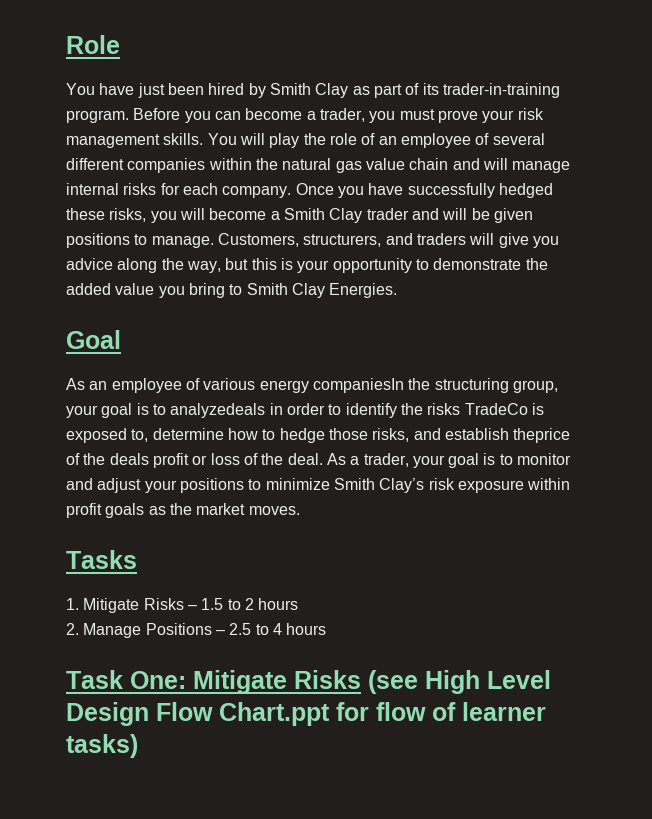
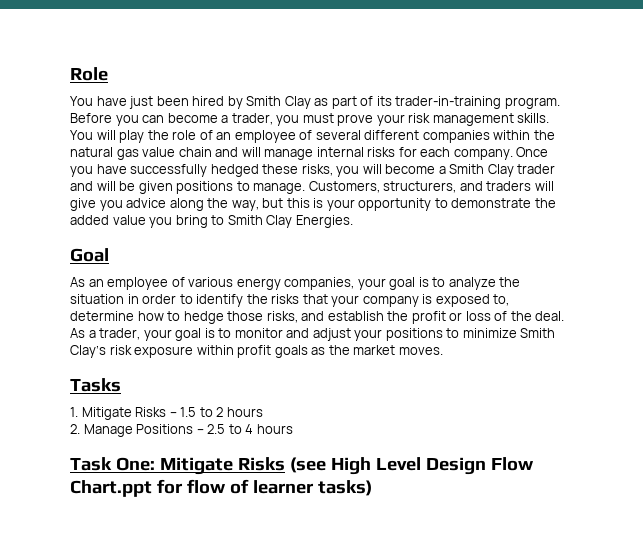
- As an employee of various energy companiesIn the structuring group, your goal is to analyzedeals in order to identify the risks TradeCo is exposed to, determine how to hedge those risks, and establish theprice of the deals profit or loss of the deal.
+ As an employee of various energy companies, your goal is to analyze the situation in order to identify the risks that your company is exposed to, determine how to hedge those risks, and establish the profit or loss of the deal.

